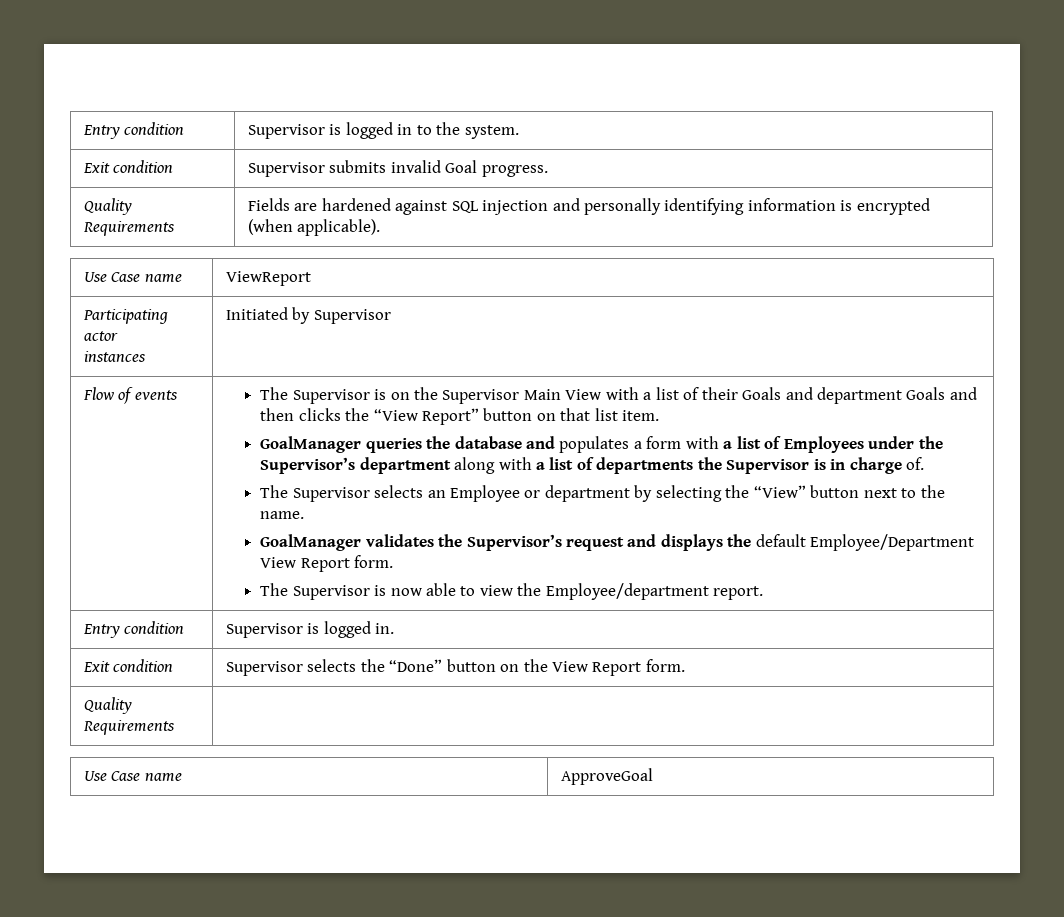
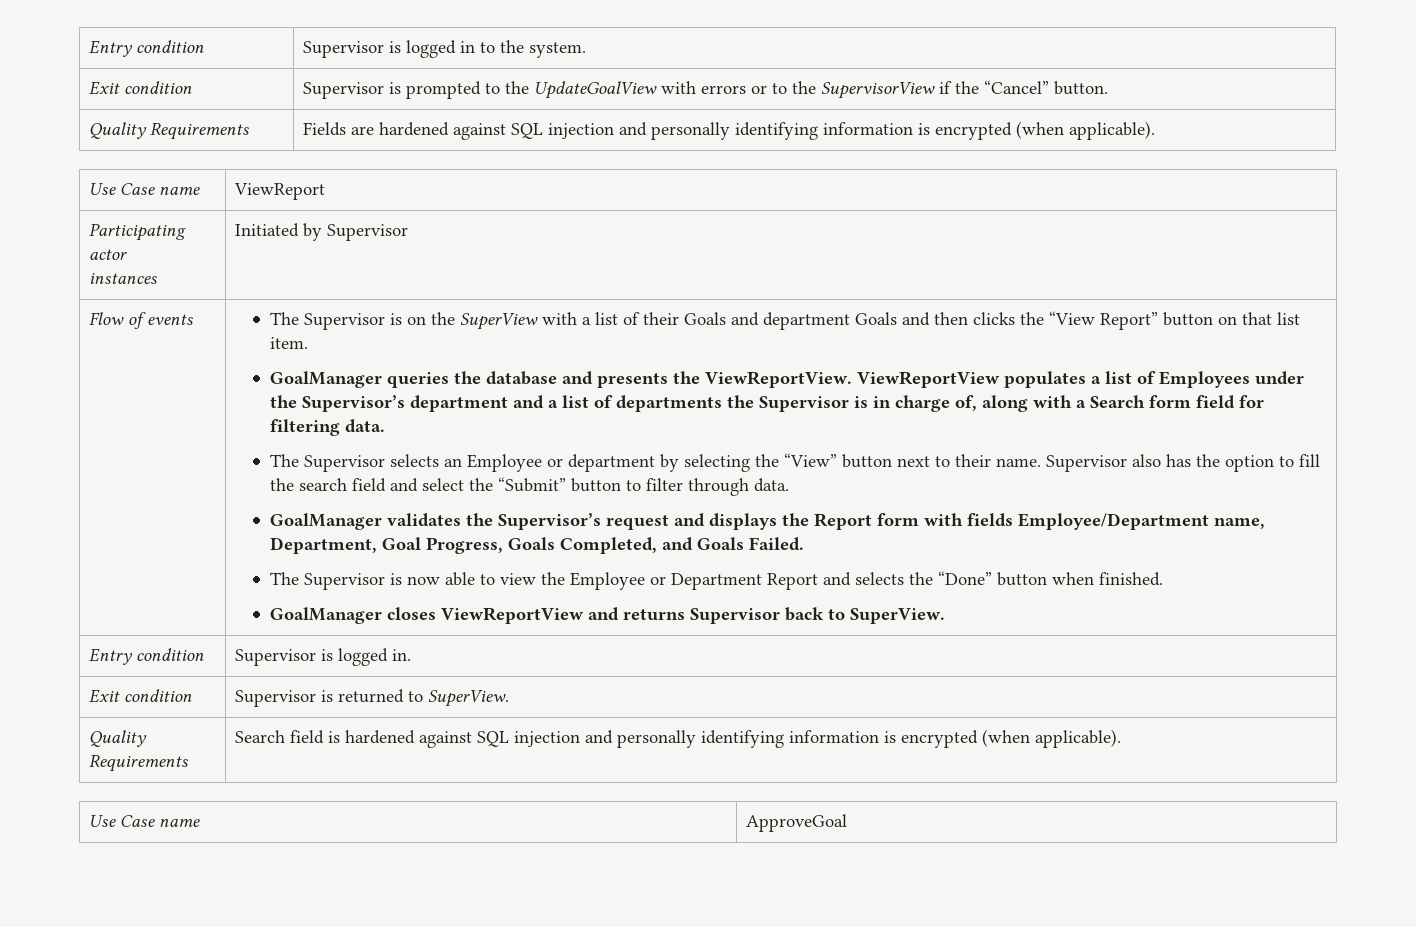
- Exit condition | Supervisor submits invalid Goal progress.
+ Exit condition | Supervisor is prompted to the UpdateGoalView with errors or to the SupervisorView if the “Cancel” button.
- The Supervisor is on the Supervisor Main View with a list of their Goals and department Goals and then clicks the “View Report” button on that list item.
+ The Supervisor is on the SuperView with a list of their Goals and department Goals and then clicks the “View Report” button on that list item.
- GoalManager queries the database and populates a form with a list of Employees under the Supervisor’s department along with a list of departments the Supervisor is in charge of.
+ GoalManager queries the database and presents the ViewReportView. ViewReportView populates a list of Employees under the Supervisor’s department and a list of departments the Supervisor is in charge of, along with a Search form field for filtering data.
- The Supervisor selects an Employee or department by selecting the “View” button next to the name.
+ The Supervisor selects an Employee or department by selecting the “View” button next to their name. Supervisor also has the option to fill the search field and select the “Submit” button to filter through data.
- GoalManager validates the Supervisor’s request and displays the default Employee/Department View Report form.
+ GoalManager validates the Supervisor’s request and displays the Report form with fields Employee/Department name, Department, Goal Progress, Goals Completed, and Goals Failed.
- The Supervisor is now able to view the Employee/department report.
+ The Supervisor is now able to view the Employee or Department Report and selects the “Done” button when finished.
+ GoalManager closes ViewReportView and returns Supervisor back to SuperView.
- Exit condition | Supervisor selects the “Done” button on the View Report form.
- Quality Requirements |
+ Exit condition | Supervisor is returned to SuperView.
+ Quality Requirements | Search field is hardened against SQL injection and personally identifying information is encrypted (when applicable).

